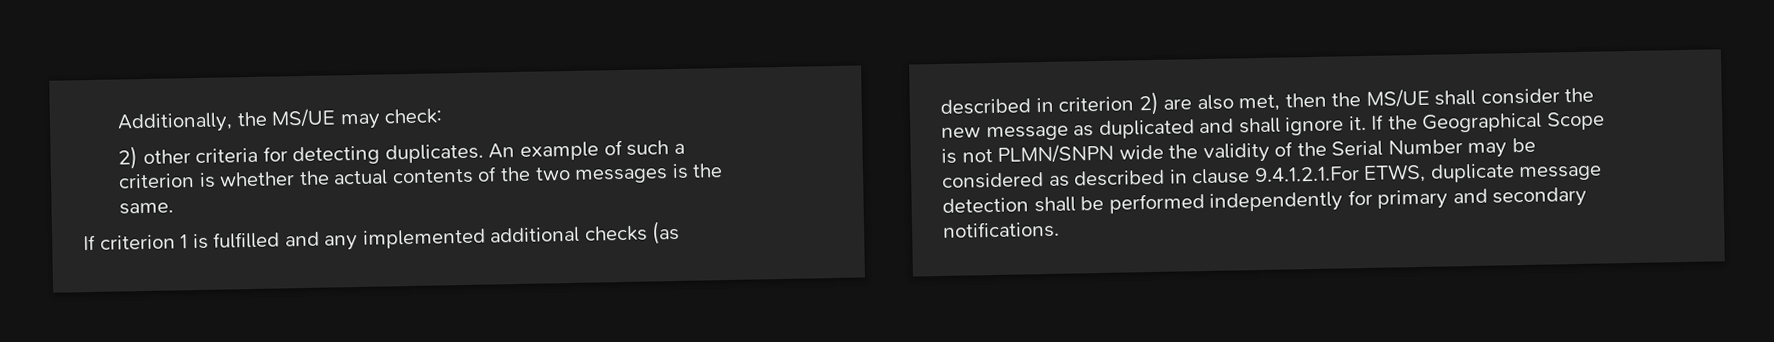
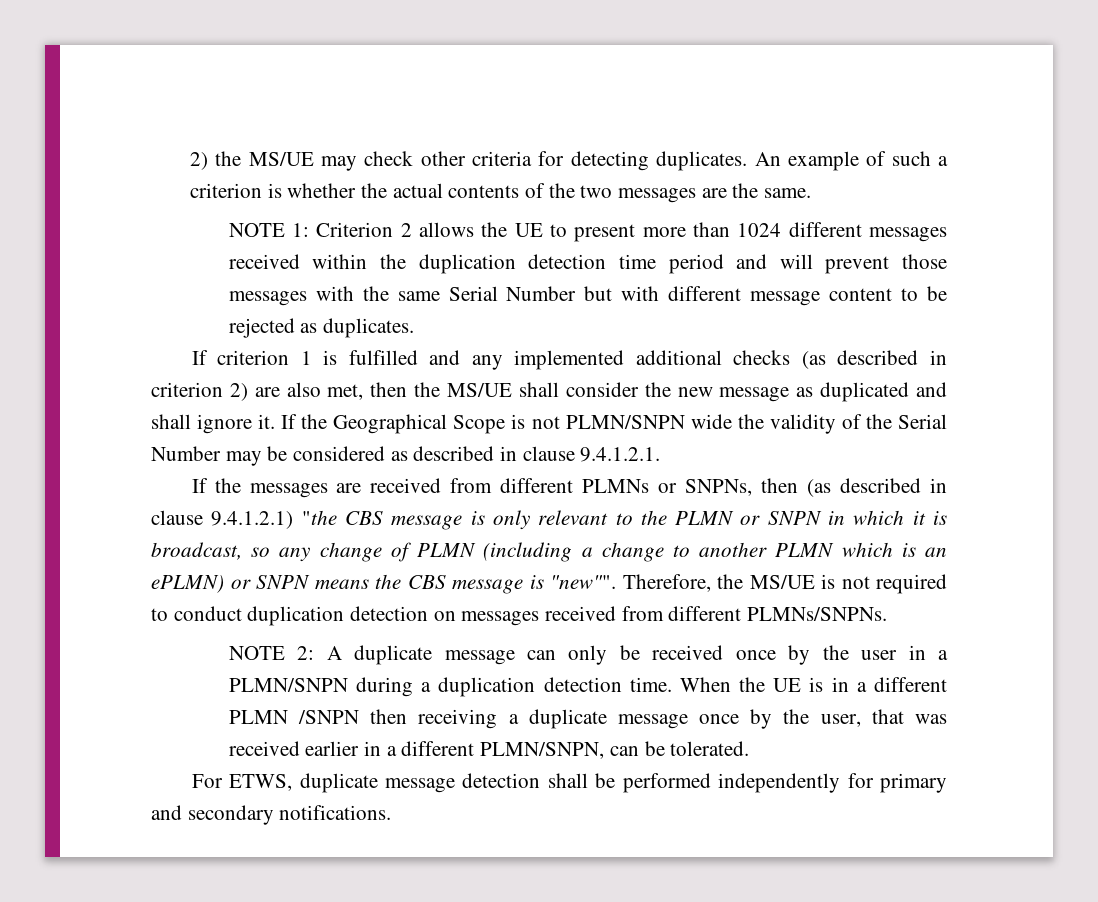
- Additionally, the MS/UE may check:
- 2) other criteria for detecting duplicates.
+ 2) the MS/UE may check other criteria for detecting duplicates.
- An example of such a criterion is whether the actual contents of the two messages is the same.
+ An example of such a criterion is whether the actual contents of the two messages are the same.
+ NOTE 1: Criterion 2 allows the UE to present more than 1024 different messages received within the duplication detection time period and will prevent those messages with the same Serial Number but with different message content to be rejected as duplicates.
- If the Geographical Scope is not PLMN/SNPN wide the validity of the Serial Number may be considered as described in clause 9.4.1.2.1.For ETWS, duplicate message detection shall be performed independently for primary and secondary notifications.
+ If the Geographical Scope is not PLMN/SNPN wide the validity of the Serial Number may be considered as described in clause 9.4.1.2.1.
+ If the messages are received from different PLMNs or SNPNs, then (as described in clause 9.4.1.2.1) "the CBS message is only relevant to the PLMN or SNPN in which it is broadcast, so any change of PLMN (including a change to another PLMN which is an ePLMN) or SNPN means the CBS message is "new"". Therefore, the MS/UE is not required to conduct duplication detection on messages received from different PLMNs/SNPNs.
+ NOTE 2: A duplicate message can only be received once by the user in a PLMN/SNPN during a duplication detection time. When the UE is in a different PLMN /SNPN then receiving a duplicate message once by the user, that was received earlier in a different PLMN/SNPN, can be tolerated.
+ For ETWS, duplicate message detection shall be performed independently for primary and secondary notifications.

